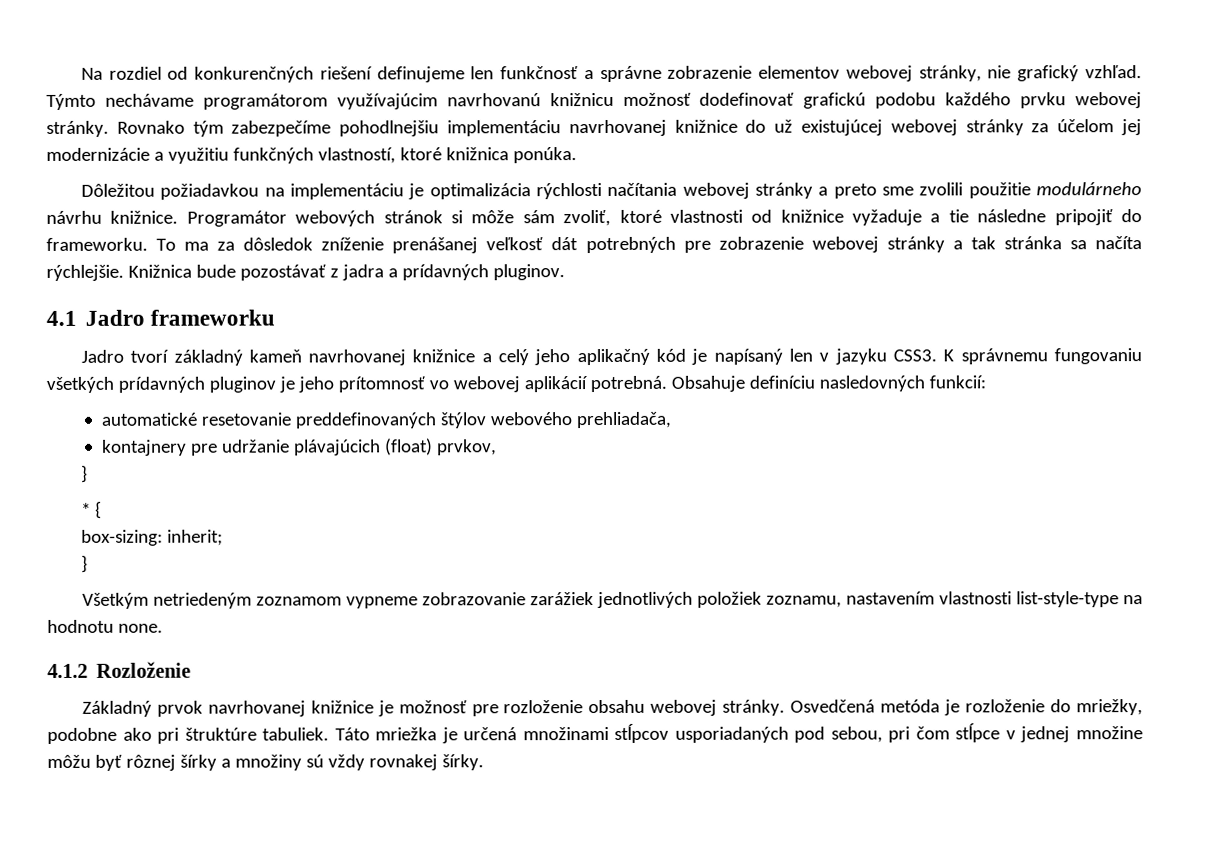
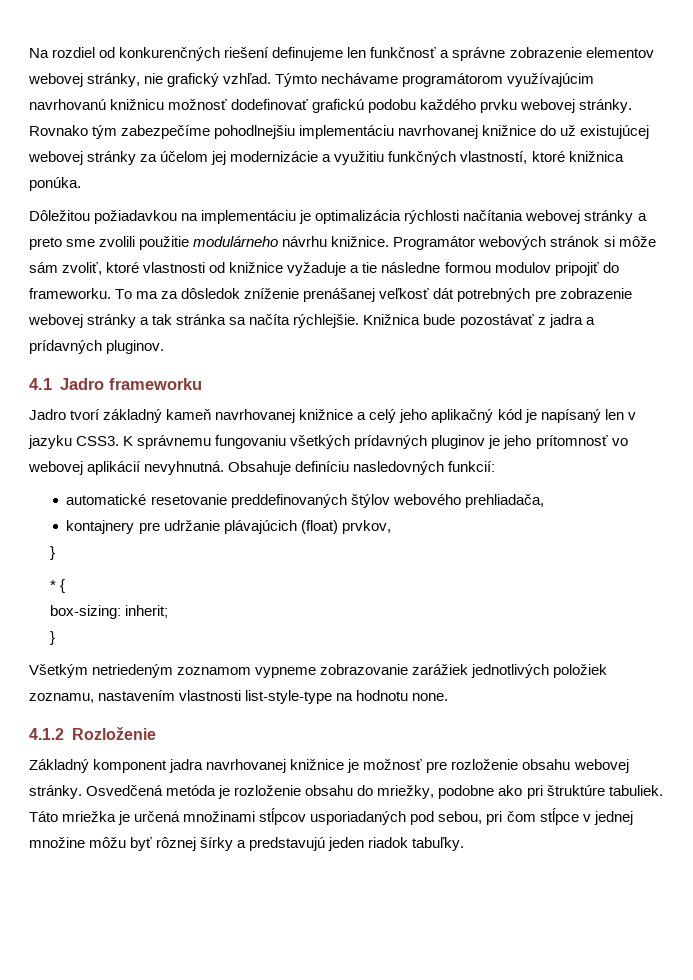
- Programátor webových stránok si môže sám zvoliť, ktoré vlastnosti od knižnice vyžaduje a tie následne pripojiť do frameworku.
+ Programátor webových stránok si môže sám zvoliť, ktoré vlastnosti od knižnice vyžaduje a tie následne formou modulov pripojiť do frameworku.
- K správnemu fungovaniu všetkých prídavných pluginov je jeho prítomnosť vo webovej aplikácií potrebná.
+ K správnemu fungovaniu všetkých prídavných pluginov je jeho prítomnosť vo webovej aplikácií nevyhnutná.
- Základný prvok navrhovanej knižnice je možnosť pre rozloženie obsahu webovej stránky.
+ Základný komponent jadra navrhovanej knižnice je možnosť pre rozloženie obsahu webovej stránky.
- Osvedčená metóda je rozloženie do mriežky, podobne ako pri štruktúre tabuliek.
+ Osvedčená metóda je rozloženie obsahu do mriežky, podobne ako pri štruktúre tabuliek.
- Táto mriežka je určená množinami stĺpcov usporiadaných pod sebou, pri čom stĺpce v jednej množine môžu byť rôznej šírky a množiny sú vždy rovnakej šírky.
+ Táto mriežka je určená množinami stĺpcov usporiadaných pod sebou, pri čom stĺpce v jednej množine môžu byť rôznej šírky a predstavujú jeden riadok tabuľky.

